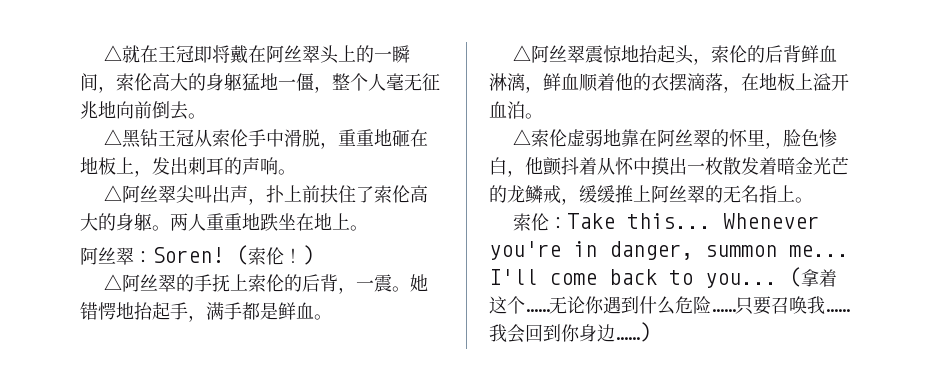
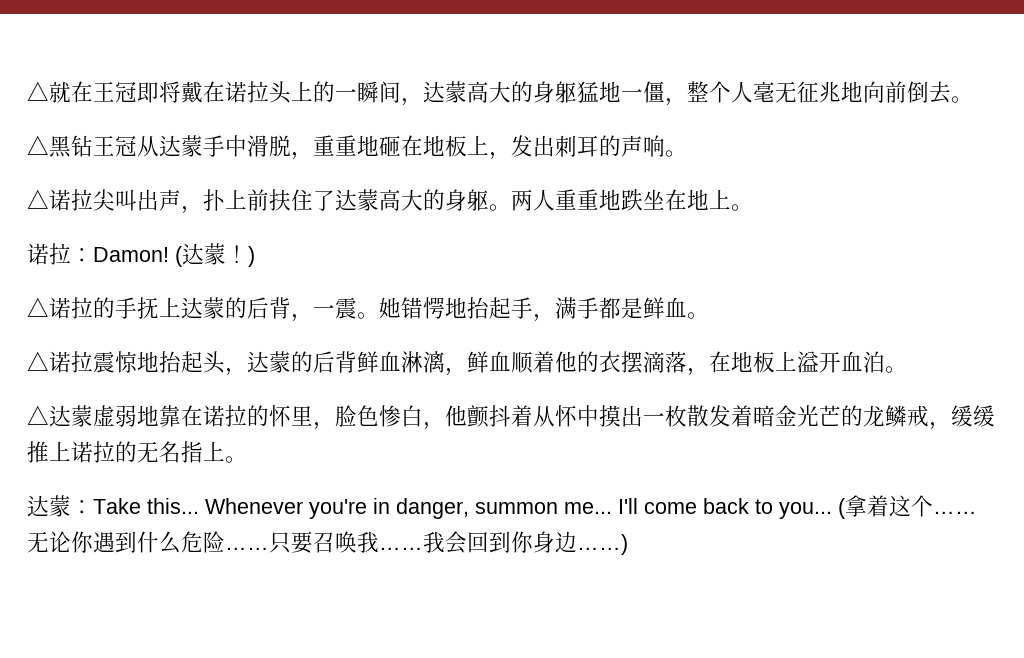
- △就在王冠即将戴在阿丝翠头上的一瞬间，索伦高大的身躯猛地一僵，整个人毫无征兆地向前倒去。
+ △就在王冠即将戴在诺拉头上的一瞬间，达蒙高大的身躯猛地一僵，整个人毫无征兆地向前倒去。
- △黑钻王冠从索伦手中滑脱，重重地砸在地板上，发出刺耳的声响。
+ △黑钻王冠从达蒙手中滑脱，重重地砸在地板上，发出刺耳的声响。
- △阿丝翠尖叫出声，扑上前扶住了索伦高大的身躯。
+ △诺拉尖叫出声，扑上前扶住了达蒙高大的身躯。
- 阿丝翠：Soren! (索伦！)
+ 诺拉：Damon! (达蒙！)
- △阿丝翠的手抚上索伦的后背，一震。
+ △诺拉的手抚上达蒙的后背，一震。
- △阿丝翠震惊地抬起头，索伦的后背鲜血淋漓，鲜血顺着他的衣摆滴落，在地板上溢开血泊。
+ △诺拉震惊地抬起头，达蒙的后背鲜血淋漓，鲜血顺着他的衣摆滴落，在地板上溢开血泊。
- △索伦虚弱地靠在阿丝翠的怀里，脸色惨白，他颤抖着从怀中摸出一枚散发着暗金光芒的龙鳞戒，缓缓推上阿丝翠的无名指上。
+ △达蒙虚弱地靠在诺拉的怀里，脸色惨白，他颤抖着从怀中摸出一枚散发着暗金光芒的龙鳞戒，缓缓推上诺拉的无名指上。
- 索伦：Take this...
+ 达蒙：Take this...

